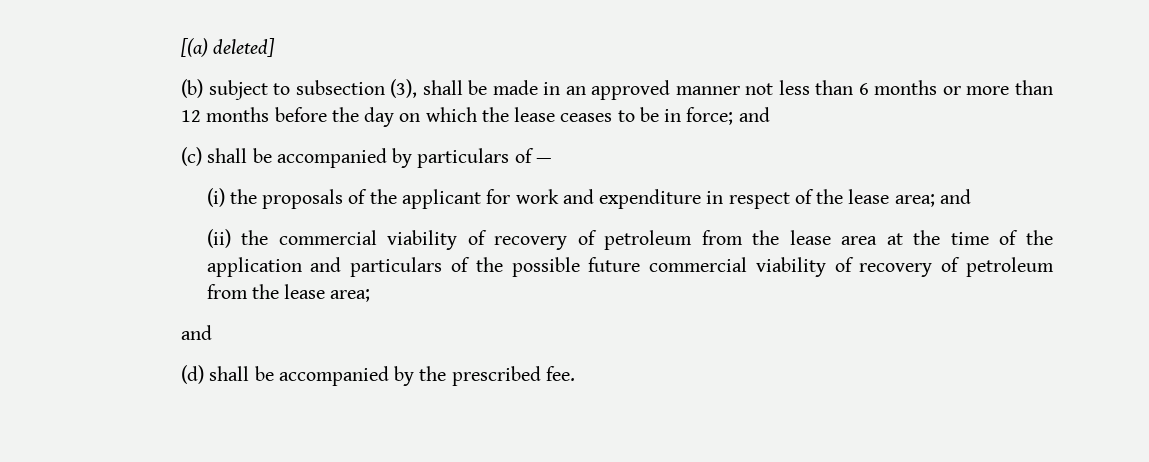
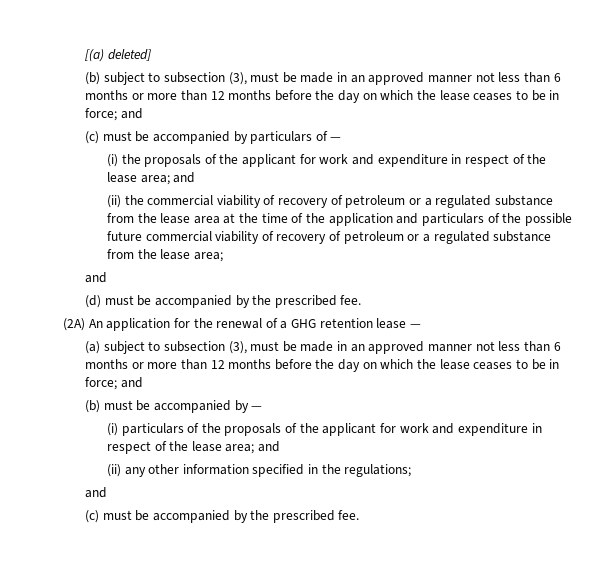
- (b) subject to subsection (3), shall be made in an approved manner not less than 6 months or more than 12 months before the day on which the lease ceases to be in force; and
+ (b) subject to subsection (3), must be made in an approved manner not less than 6 months or more than 12 months before the day on which the lease ceases to be in force; and
- (c) shall be accompanied by particulars of —
+ (c) must be accompanied by particulars of —
- (ii) the commercial viability of recovery of petroleum from the lease area at the time of the application and particulars of the possible future commercial viability of recovery of petroleum from the lease area;
+ (ii) the commercial viability of recovery of petroleum or a regulated substance from the lease area at the time of the application and particulars of the possible future commercial viability of recovery of petroleum or a regulated substance from the lease area;
- (d) shall be accompanied by the prescribed fee.
+ (d) must be accompanied by the prescribed fee.
+ (2A) An application for the renewal of a GHG retention lease —
+ (a) subject to subsection (3), must be made in an approved manner not less than 6 months or more than 12 months before the day on which the lease ceases to be in force; and
+ (b) must be accompanied by —
+ (i) particulars of the proposals of the applicant for work and expenditure in respect of the lease area; and
+ (ii) any other information specified in the regulations;
+ and
+ (c) must be accompanied by the prescribed fee.

